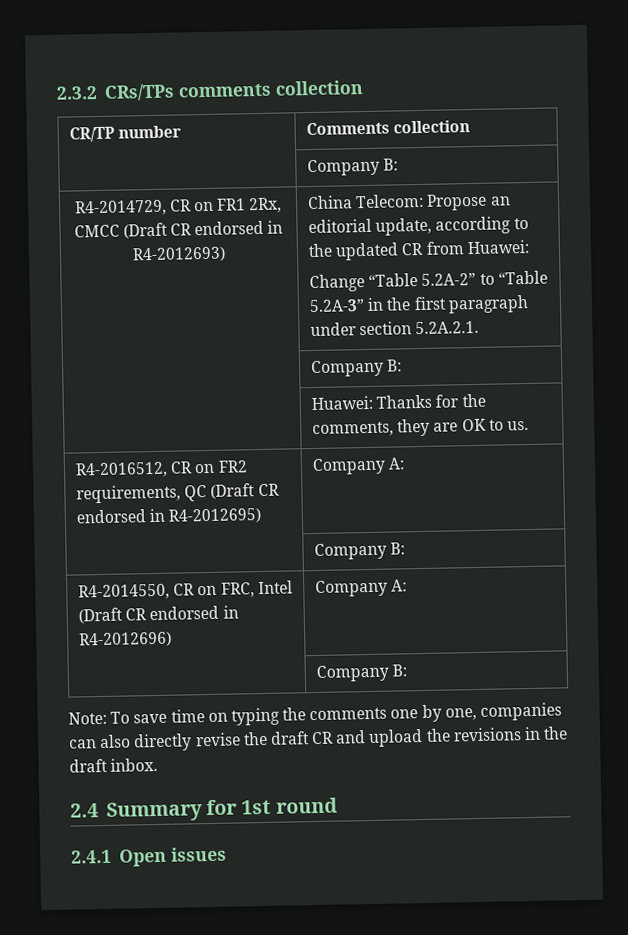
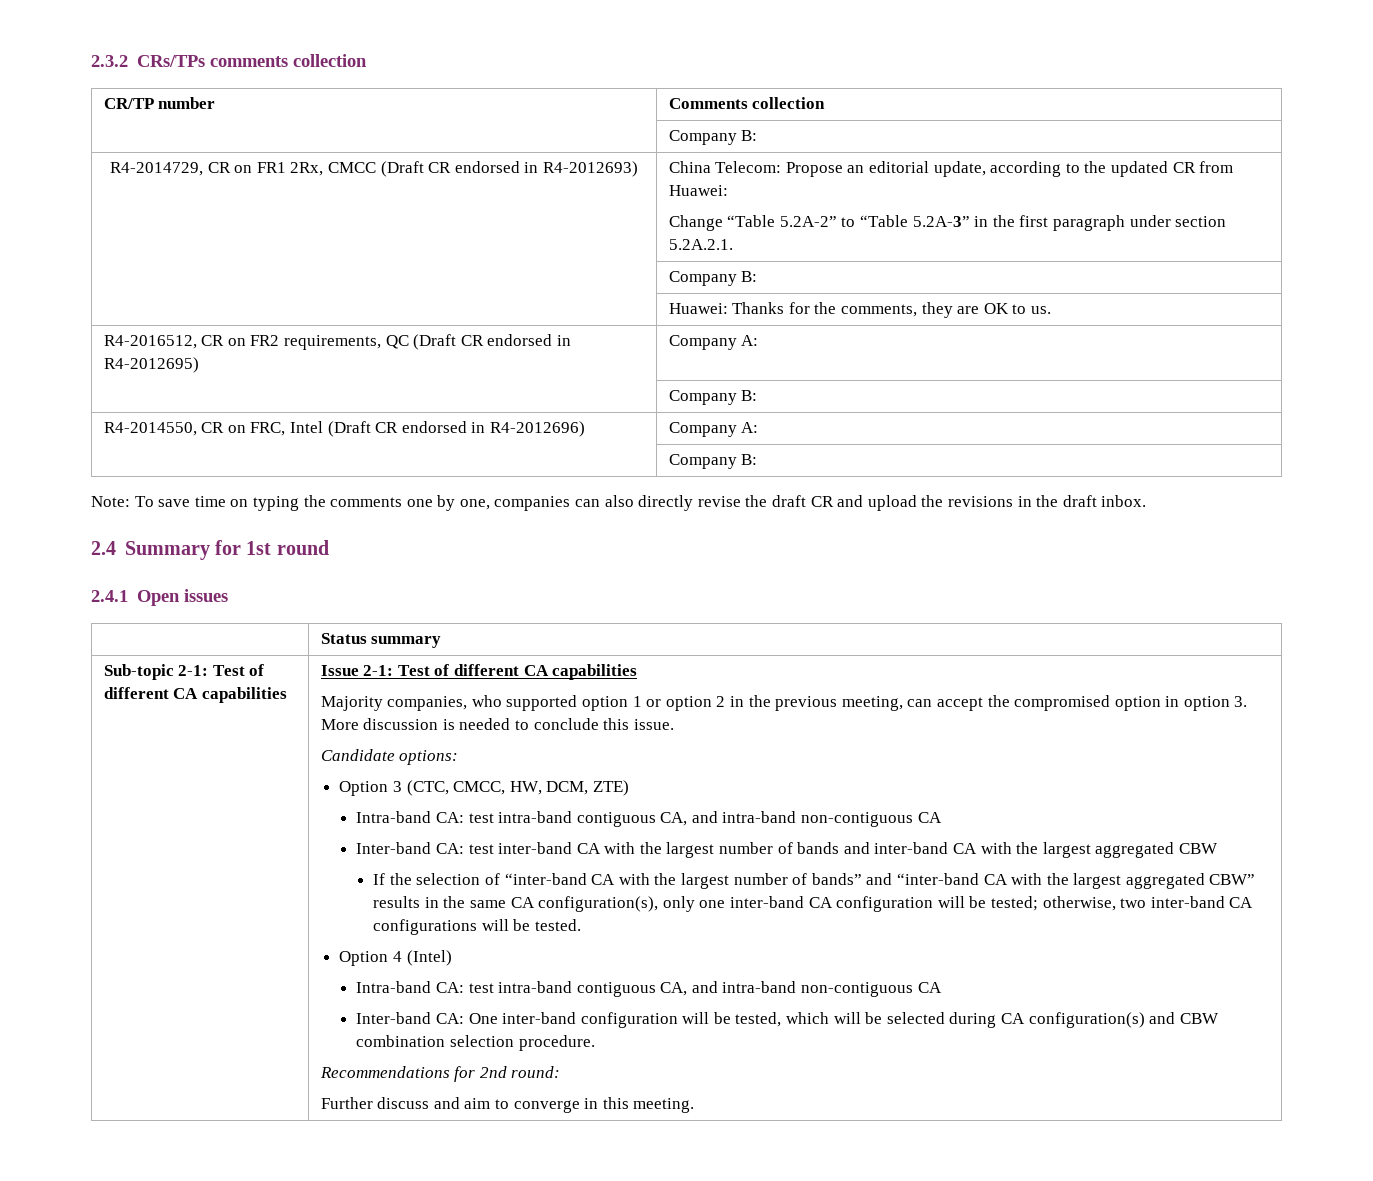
+ | Status summary
+ Sub-topic 2-1: Test of different CA capabilities | Issue 2-1: Test of different CA capabilities
+ Majority companies, who supported option 1 or option 2 in the previous meeting, can accept the compromised option in option 3. More discussion is needed to conclude this issue.
+ Candidate options:
+ Option 3 (CTC, CMCC, HW, DCM, ZTE)
+ Intra-band CA: test intra-band contiguous CA, and intra-band non-contiguous CA
+ Inter-band CA: test inter-band CA with the largest number of bands and inter-band CA with the largest aggregated CBW
+ If the selection of “inter-band CA with the largest number of bands” and “inter-band CA with the largest aggregated CBW” results in the same CA configuration(s), only one inter-band CA configuration will be tested; otherwise, two inter-band CA configurations will be tested.
+ Option 4 (Intel)
+ Intra-band CA: test intra-band contiguous CA, and intra-band non-contiguous CA
+ Inter-band CA: One inter-band configuration will be tested, which will be selected during CA configuration(s) and CBW combination selection procedure.
+ Recommendations for 2nd round:
+ Further discuss and aim to converge in this meeting.

